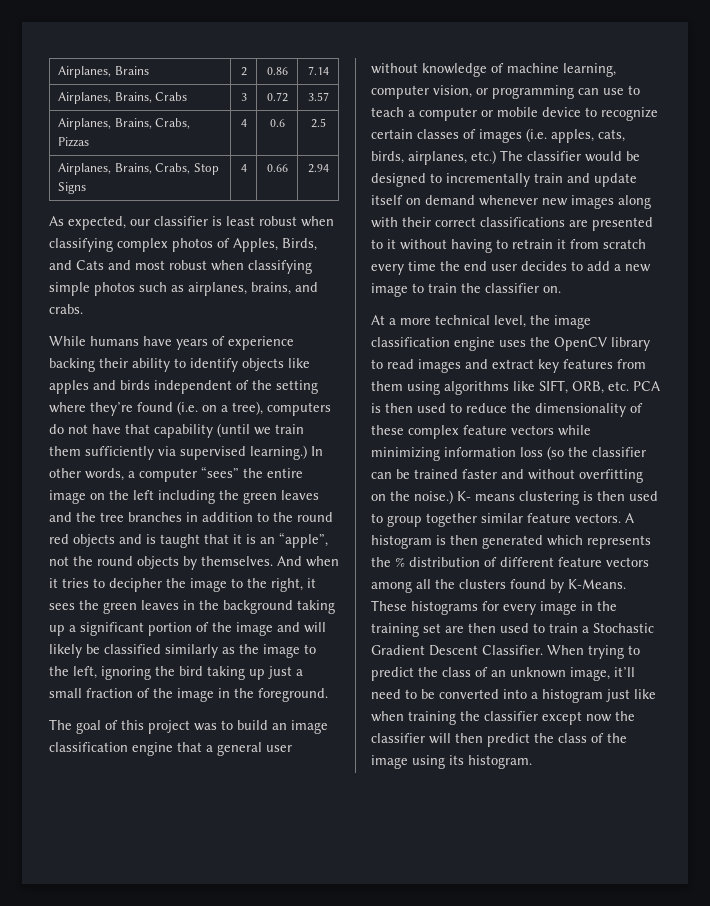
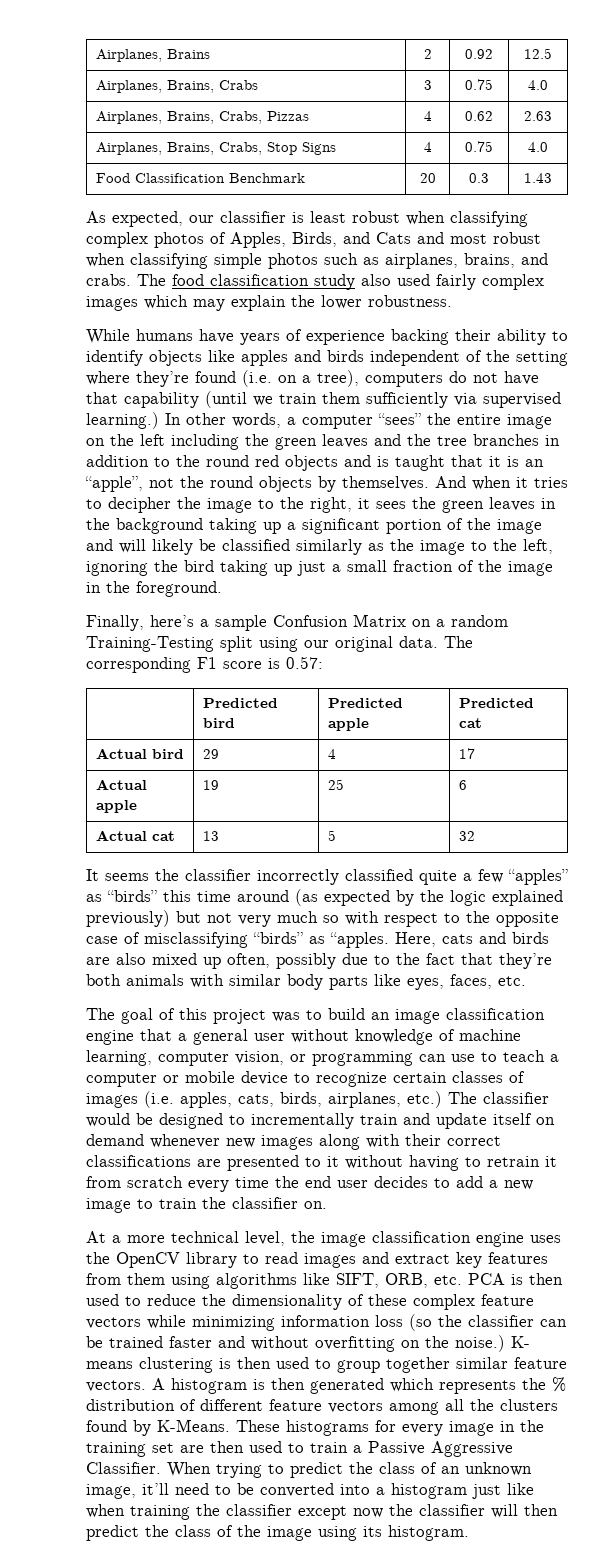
- Airplanes, Brains | 2 | 0.86 | 7.14
+ Airplanes, Brains | 2 | 0.92 | 12.5
- Airplanes, Brains, Crabs | 3 | 0.72 | 3.57
+ Airplanes, Brains, Crabs | 3 | 0.75 | 4.0
- Airplanes, Brains, Crabs, Pizzas | 4 | 0.6 | 2.5
+ Airplanes, Brains, Crabs, Pizzas | 4 | 0.62 | 2.63
- Airplanes, Brains, Crabs, Stop Signs | 4 | 0.66 | 2.94
+ Airplanes, Brains, Crabs, Stop Signs | 4 | 0.75 | 4.0
+ Food Classification Benchmark | 20 | 0.3 | 1.43
+ The food classification study also used fairly complex images which may explain the lower robustness.
+ Finally, here’s a sample Confusion Matrix on a random Training-Testing split using our original data. The corresponding F1 score is 0.57:
+ | Predicted bird | Predicted apple | Predicted cat
+ Actual bird | 29 | 4 | 17
+ Actual apple | 19 | 25 | 6
+ Actual cat | 13 | 5 | 32
+ It seems the classifier incorrectly classified quite a few “apples” as “birds” this time around (as expected by the logic explained previously) but not very much so with respect to the opposite case of misclassifying “birds” as “apples. Here, cats and birds are also mixed up often, possibly due to the fact that they’re both animals with similar body parts like eyes, faces, etc.
- These histograms for every image in the training set are then used to train a Stochastic Gradient Descent Classifier.
+ These histograms for every image in the training set are then used to train a Passive Aggressive Classifier.

